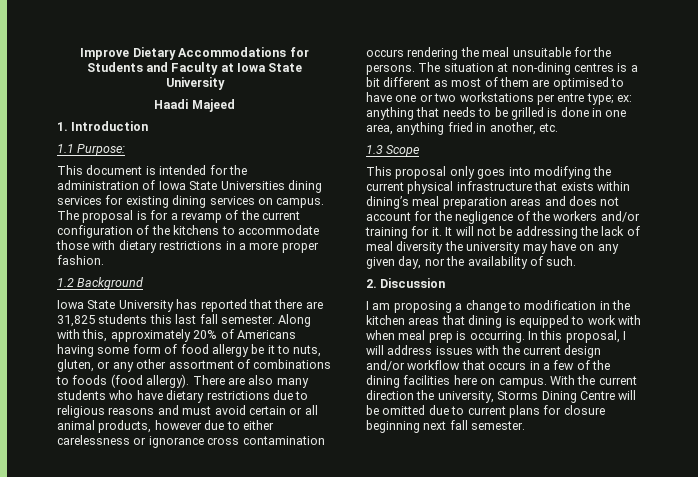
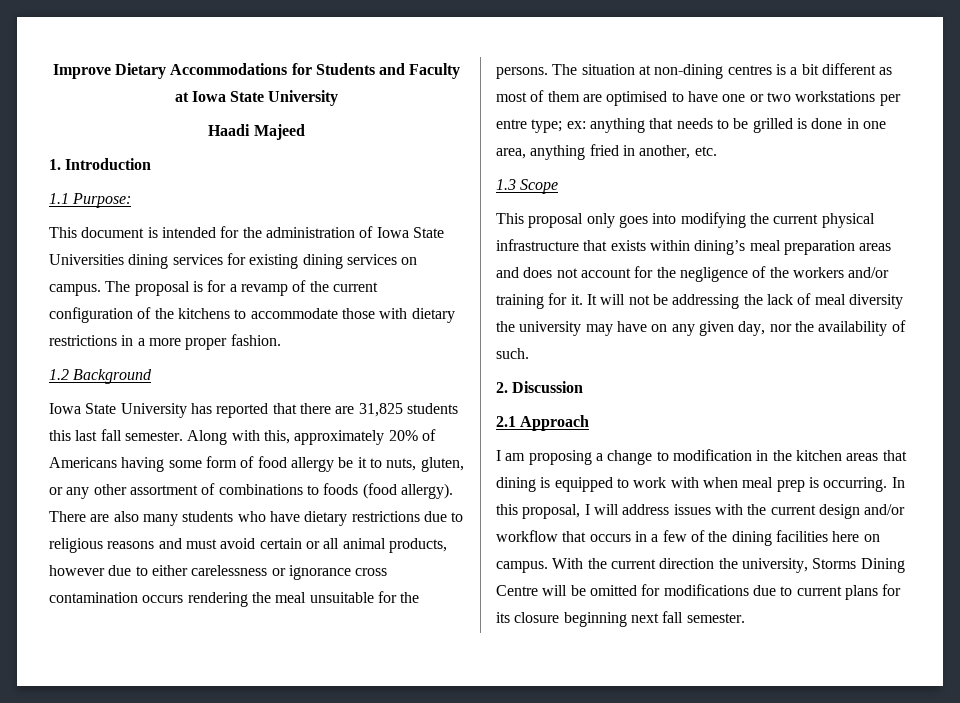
+ 2.1 Approach
- With the current direction the university, Storms Dining Centre will be omitted due to current plans for closure beginning next fall semester.
+ With the current direction the university, Storms Dining Centre will be omitted for modifications due to current plans for its closure beginning next fall semester.

